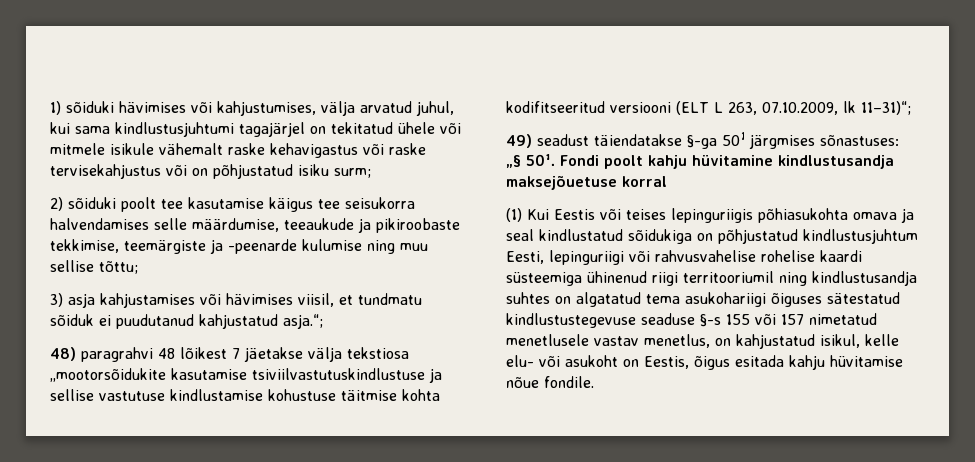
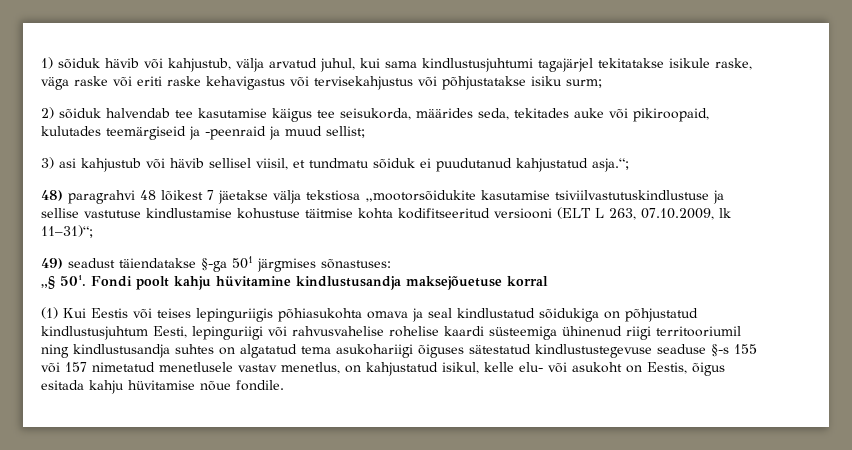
- 1) sõiduki hävimises või kahjustumises, välja arvatud juhul, kui sama kindlustusjuhtumi tagajärjel on tekitatud ühele või mitmele isikule vähemalt raske kehavigastus või raske tervisekahjustus või on põhjustatud isiku surm;
+ 1) sõiduk hävib või kahjustub, välja arvatud juhul, kui sama kindlustusjuhtumi tagajärjel tekitatakse isikule raske, väga raske või eriti raske kehavigastus või tervisekahjustus või põhjustatakse isiku surm;
- 2) sõiduki poolt tee kasutamise käigus tee seisukorra halvendamises selle määrdumise, teeaukude ja pikiroobaste tekkimise, teemärgiste ja -peenarde kulumise ning muu sellise tõttu;
- 3) asja kahjustamises või hävimises viisil, et tundmatu sõiduk ei puudutanud kahjustatud asja.“;
+ 2) sõiduk halvendab tee kasutamise käigus tee seisukorda, määrides seda, tekitades auke või pikiroopaid, kulutades teemärgiseid ja -peenraid ja muud sellist;
+ 3) asi kahjustub või hävib sellisel viisil, et tundmatu sõiduk ei puudutanud kahjustatud asja.“;

